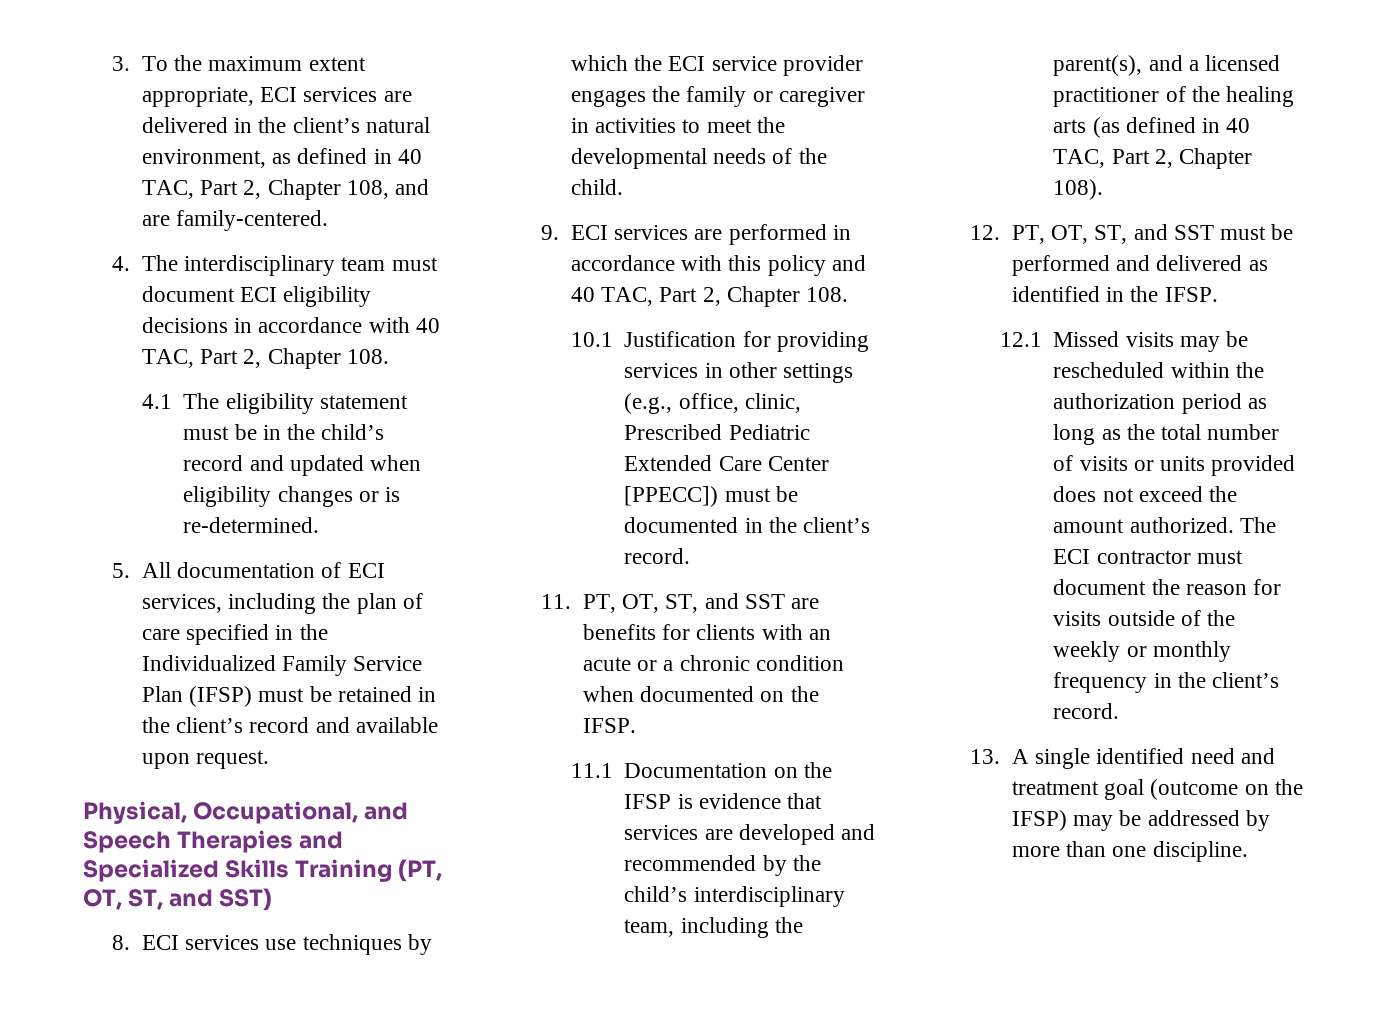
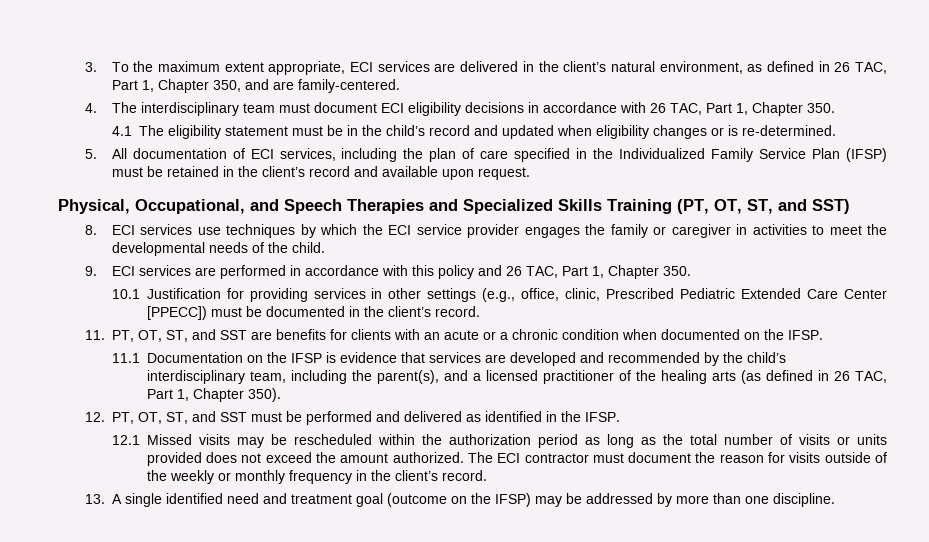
- 3. To the maximum extent appropriate, ECI services are delivered in the client’s natural environment, as defined in 40 TAC, Part 2, Chapter 108, and are family-centered.
+ 3. To the maximum extent appropriate, ECI services are delivered in the client’s natural environment, as defined in 26 TAC, Part 1, Chapter 350, and are family-centered.
- 4. The interdisciplinary team must document ECI eligibility decisions in accordance with 40 TAC, Part 2, Chapter 108.
+ 4. The interdisciplinary team must document ECI eligibility decisions in accordance with 26 TAC, Part 1, Chapter 350.
- 9. ECI services are performed in accordance with this policy and 40 TAC, Part 2, Chapter 108.
+ 9. ECI services are performed in accordance with this policy and 26 TAC, Part 1, Chapter 350.
- 11.1 Documentation on the IFSP is evidence that services are developed and recommended by the child’s interdisciplinary team, including the parent(s), and a licensed practitioner of the healing arts (as defined in 40 TAC, Part 2, Chapter 108).
+ 11.1 Documentation on the IFSP is evidence that services are developed and recommended by the child’s interdisciplinary team, including the parent(s), and a licensed practitioner of the healing arts (as defined in 26 TAC, Part 1, Chapter 350).

